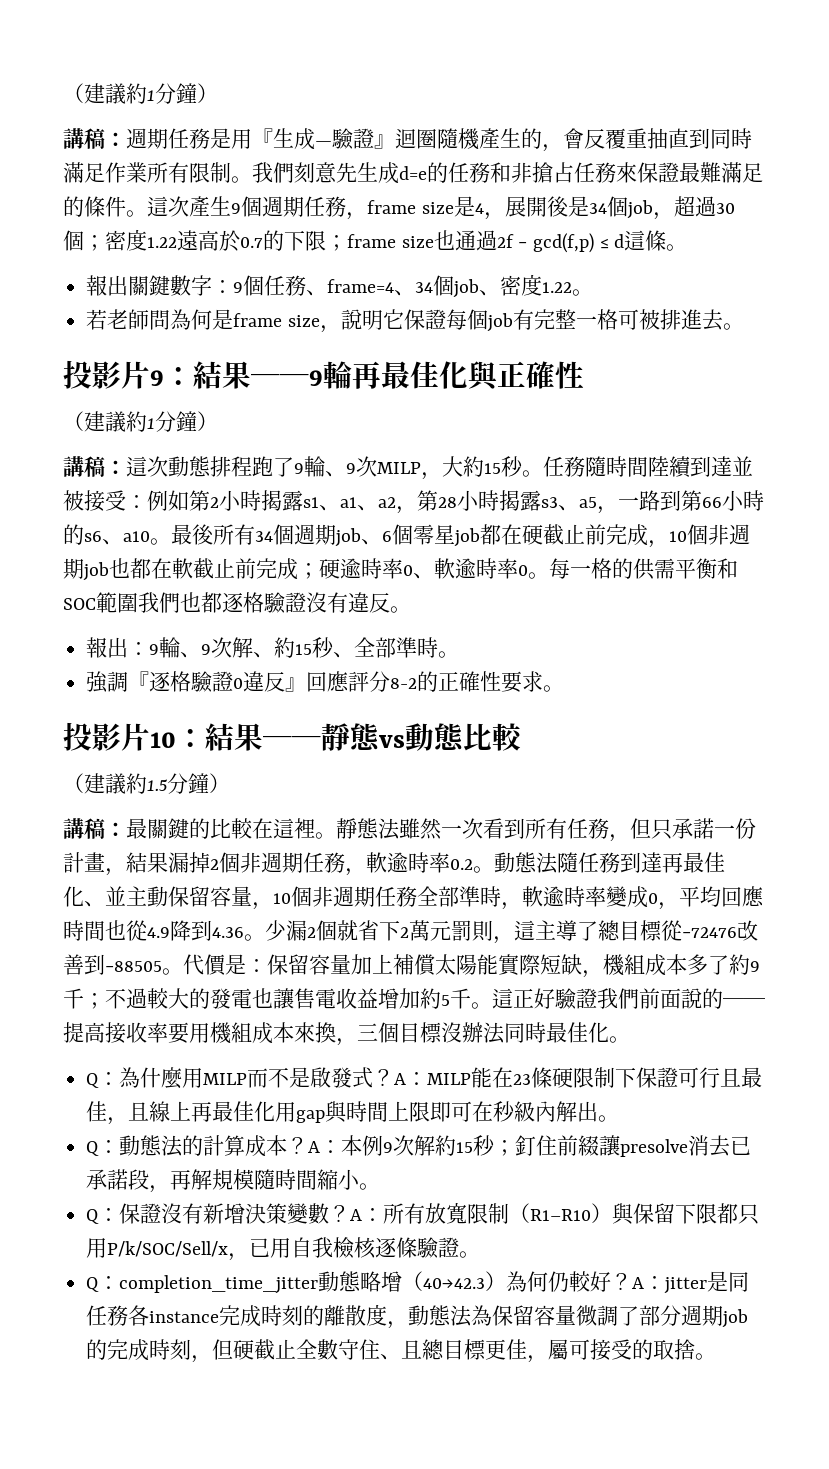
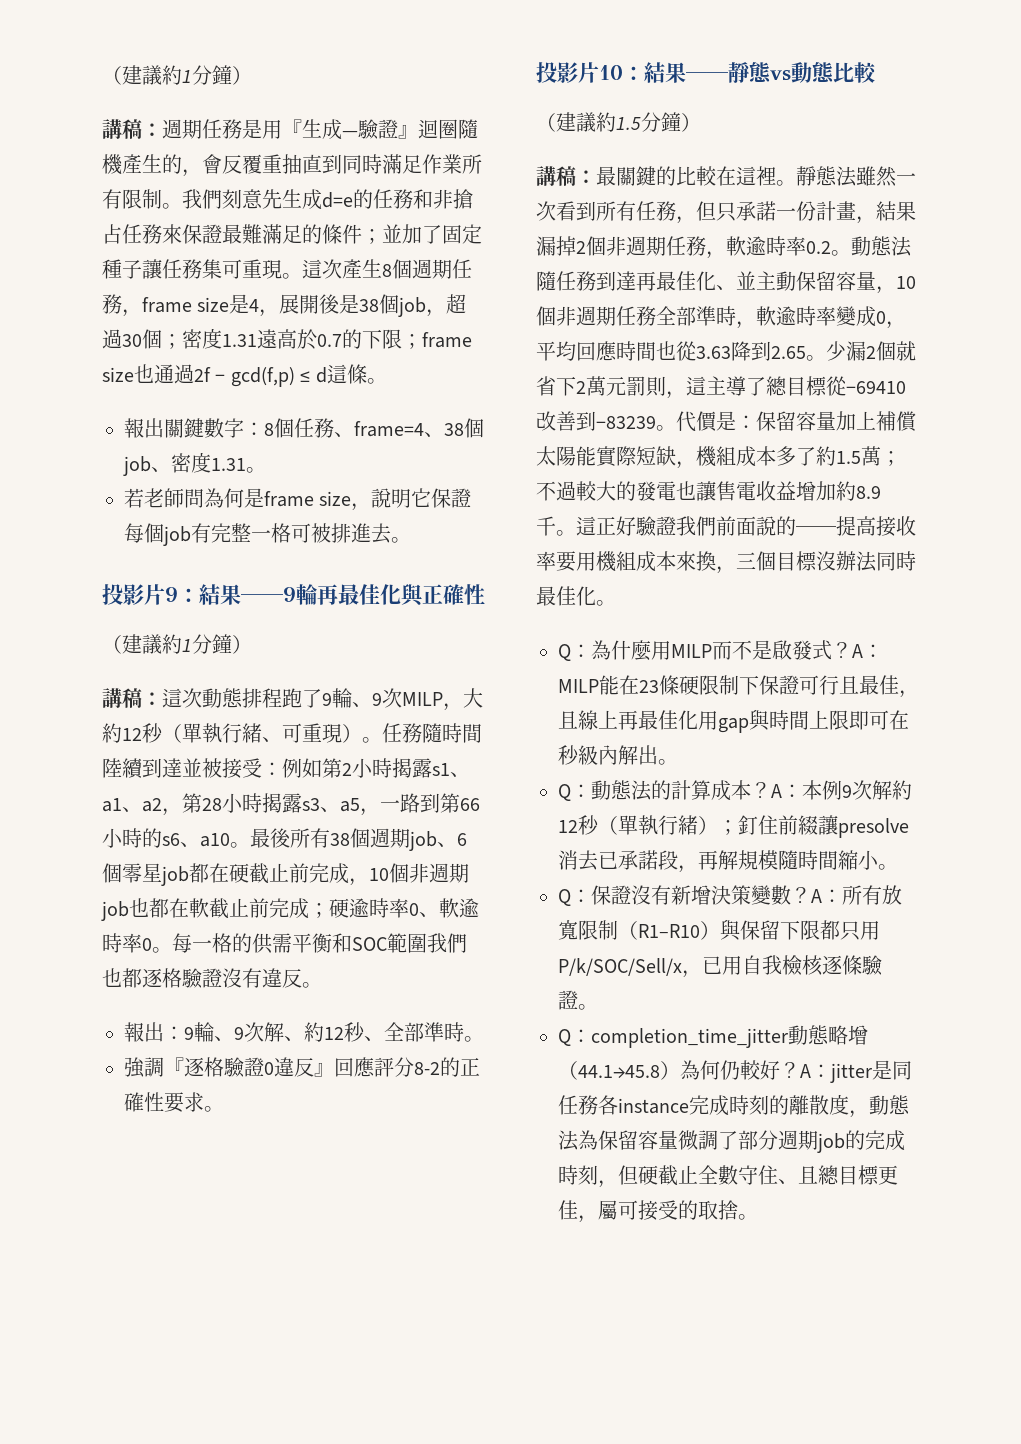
- 我們刻意先生成d=e的任務和非搶占任務來保證最難滿足的條件。
+ 我們刻意先生成d=e的任務和非搶占任務來保證最難滿足的條件；並加了固定種子讓任務集可重現。
- 這次產生9個週期任務，frame size是4，展開後是34個job，超過30個；密度1.22遠高於0.7的下限；frame size也通過2f − gcd(f,p) ≤ d這條。
+ 這次產生8個週期任務，frame size是4，展開後是38個job，超過30個；密度1.31遠高於0.7的下限；frame size也通過2f − gcd(f,p) ≤ d這條。
- 報出關鍵數字：9個任務、frame=4、34個job、密度1.22。
+ 報出關鍵數字：8個任務、frame=4、38個job、密度1.31。
- 講稿：這次動態排程跑了9輪、9次MILP，大約15秒。
+ 講稿：這次動態排程跑了9輪、9次MILP，大約12秒（單執行緒、可重現）。
- 最後所有34個週期job、6個零星job都在硬截止前完成，10個非週期job也都在軟截止前完成；硬逾時率0、軟逾時率0。
+ 最後所有38個週期job、6個零星job都在硬截止前完成，10個非週期job也都在軟截止前完成；硬逾時率0、軟逾時率0。
- 報出：9輪、9次解、約15秒、全部準時。
+ 報出：9輪、9次解、約12秒、全部準時。
- 動態法隨任務到達再最佳化、並主動保留容量，10個非週期任務全部準時，軟逾時率變成0，平均回應時間也從4.9降到4.36。
+ 動態法隨任務到達再最佳化、並主動保留容量，10個非週期任務全部準時，軟逾時率變成0，平均回應時間也從3.63降到2.65。
- 少漏2個就省下2萬元罰則，這主導了總目標從−72476改善到−88505。
+ 少漏2個就省下2萬元罰則，這主導了總目標從−69410改善到−83239。
- 代價是：保留容量加上補償太陽能實際短缺，機組成本多了約9千；不過較大的發電也讓售電收益增加約5千。
+ 代價是：保留容量加上補償太陽能實際短缺，機組成本多了約1.5萬；不過較大的發電也讓售電收益增加約8.9千。
- A：本例9次解約15秒；釘住前綴讓presolve消去已承諾段，再解規模隨時間縮小。
+ A：本例9次解約12秒（單執行緒）；釘住前綴讓presolve消去已承諾段，再解規模隨時間縮小。
- Q：completion_time_jitter動態略增（40→42.3）為何仍較好？
+ Q：completion_time_jitter動態略增（44.1→45.8）為何仍較好？

